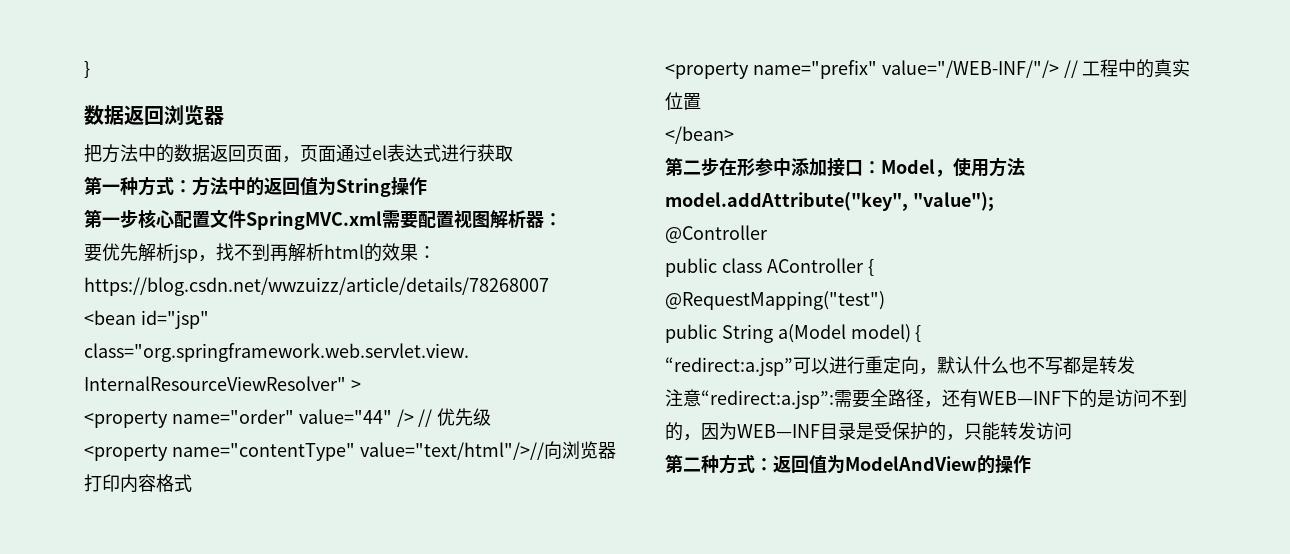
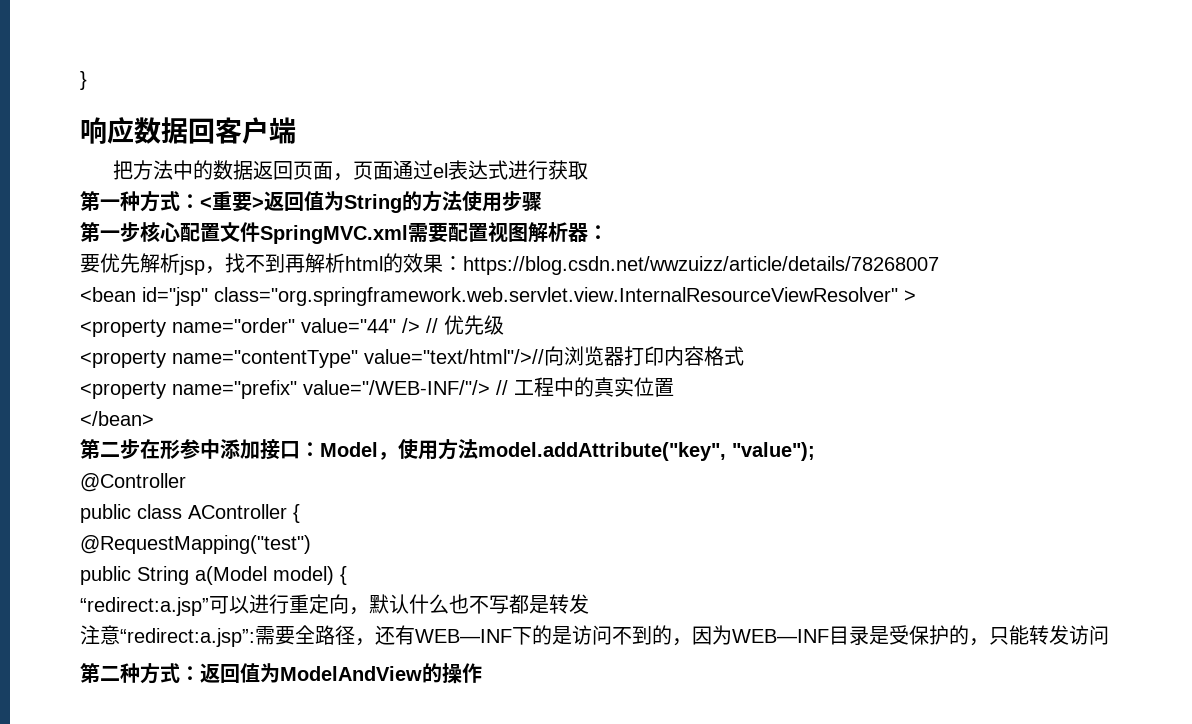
- 数据返回浏览器
+ 响应数据回客户端
- 第一种方式：方法中的返回值为String操作
+ 第一种方式：<重要>返回值为String的方法使用步骤

